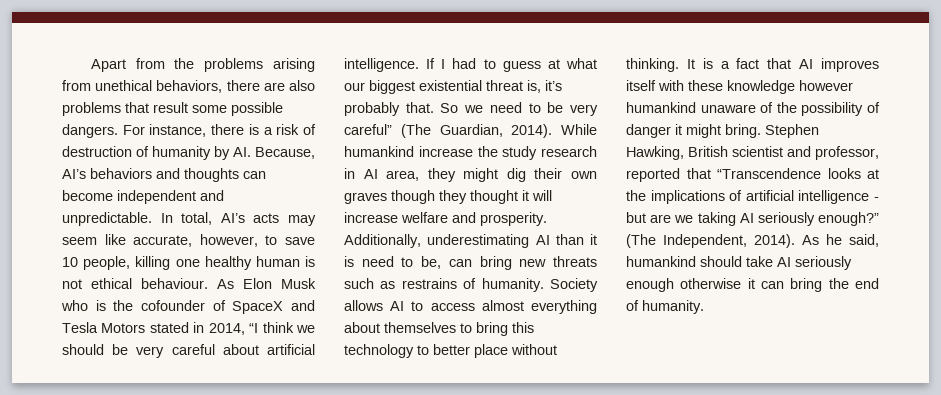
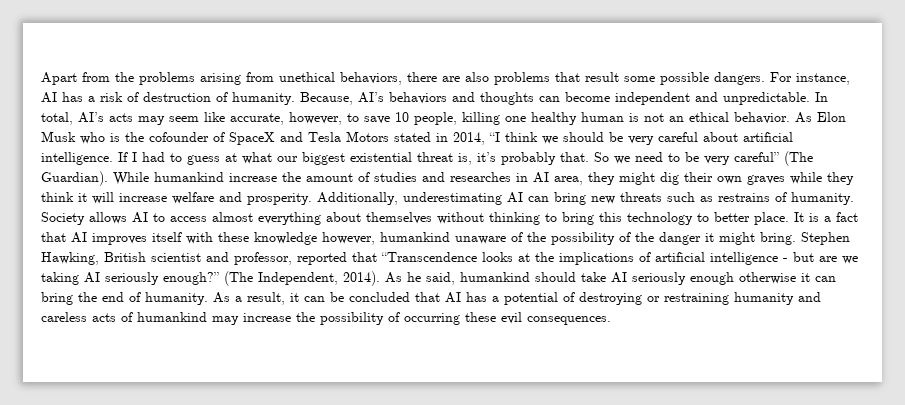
- For instance, there is a risk of destruction of humanity by AI. Because, AI’s behaviors and thoughts can become independent and unpredictable.
+ For instance, AI has a risk of destruction of humanity. Because, AI’s behaviors and thoughts can become independent and unpredictable.
- In total, AI’s acts may seem like accurate, however, to save 10 people, killing one healthy human is not ethical behaviour.
+ In total, AI’s acts may seem like accurate, however, to save 10 people, killing one healthy human is not an ethical behavior.
- So we need to be very careful” (The Guardian, 2014).
+ So we need to be very careful” (The Guardian).
- While humankind increase the study research in AI area, they might dig their own graves though they thought it will increase welfare and prosperity.
+ While humankind increase the amount of studies and researches in AI area, they might dig their own graves while they think it will increase welfare and prosperity.
- Additionally, underestimating AI than it is need to be, can bring new threats such as restrains of humanity.
+ Additionally, underestimating AI can bring new threats such as restrains of humanity.
- Society allows AI to access almost everything about themselves to bring this technology to better place without thinking.
+ Society allows AI to access almost everything about themselves without thinking to bring this technology to better place.
- It is a fact that AI improves itself with these knowledge however humankind unaware of the possibility of danger it might bring.
+ It is a fact that AI improves itself with these knowledge however, humankind unaware of the possibility of the danger it might bring.
+ As a result, it can be concluded that AI has a potential of destroying or restraining humanity and careless acts of humankind may increase the possibility of occurring these evil consequences.

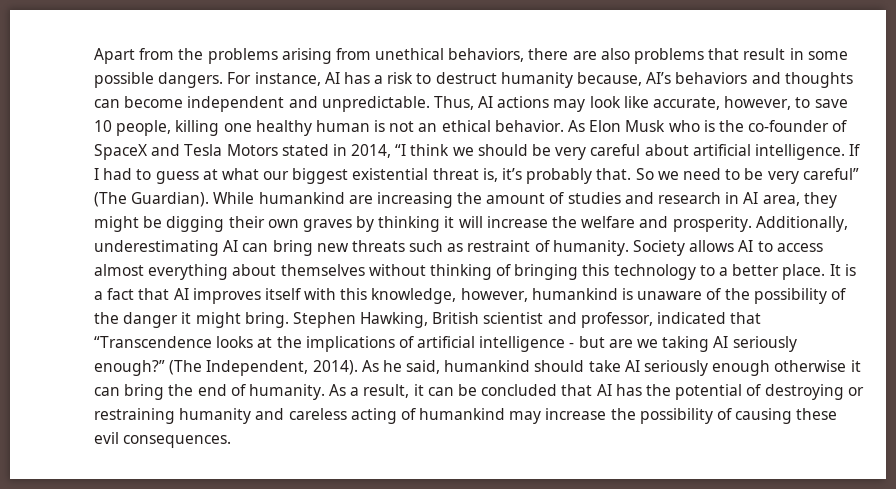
- Apart from the problems arising from unethical behaviors, there are also problems that result some possible dangers.
+ Apart from the problems arising from unethical behaviors, there are also problems that result in some possible dangers.
- For instance, AI has a risk of destruction of humanity. Because, AI’s behaviors and thoughts can become independent and unpredictable.
+ For instance, AI has a risk to destruct humanity because, AI’s behaviors and thoughts can become independent and unpredictable.
- In total, AI’s acts may seem like accurate, however, to save 10 people, killing one healthy human is not an ethical behavior.
+ Thus, AI actions may look like accurate, however, to save 10 people, killing one healthy human is not an ethical behavior.
- As Elon Musk who is the cofounder of SpaceX and Tesla Motors stated in 2014, “I think we should be very careful about artificial intelligence.
+ As Elon Musk who is the co-founder of SpaceX and Tesla Motors stated in 2014, “I think we should be very careful about artificial intelligence.
- While humankind increase the amount of studies and researches in AI area, they might dig their own graves while they think it will increase welfare and prosperity.
+ While humankind are increasing the amount of studies and research in AI area, they might be digging their own graves by thinking it will increase the welfare and prosperity.
- Additionally, underestimating AI can bring new threats such as restrains of humanity.
+ Additionally, underestimating AI can bring new threats such as restraint of humanity.
- Society allows AI to access almost everything about themselves without thinking to bring this technology to better place.
+ Society allows AI to access almost everything about themselves without thinking of bringing this technology to a better place.
- It is a fact that AI improves itself with these knowledge however, humankind unaware of the possibility of the danger it might bring.
+ It is a fact that AI improves itself with this knowledge, however, humankind is unaware of the possibility of the danger it might bring.
- Stephen Hawking, British scientist and professor, reported that “Transcendence looks at the implications of artificial intelligence - but are we taking AI seriously enough?”
+ Stephen Hawking, British scientist and professor, indicated that “Transcendence looks at the implications of artificial intelligence - but are we taking AI seriously enough?”
- As a result, it can be concluded that AI has a potential of destroying or restraining humanity and careless acts of humankind may increase the possibility of occurring these evil consequences.
+ As a result, it can be concluded that AI has the potential of destroying or restraining humanity and careless acting of humankind may increase the possibility of causing these evil consequences.

